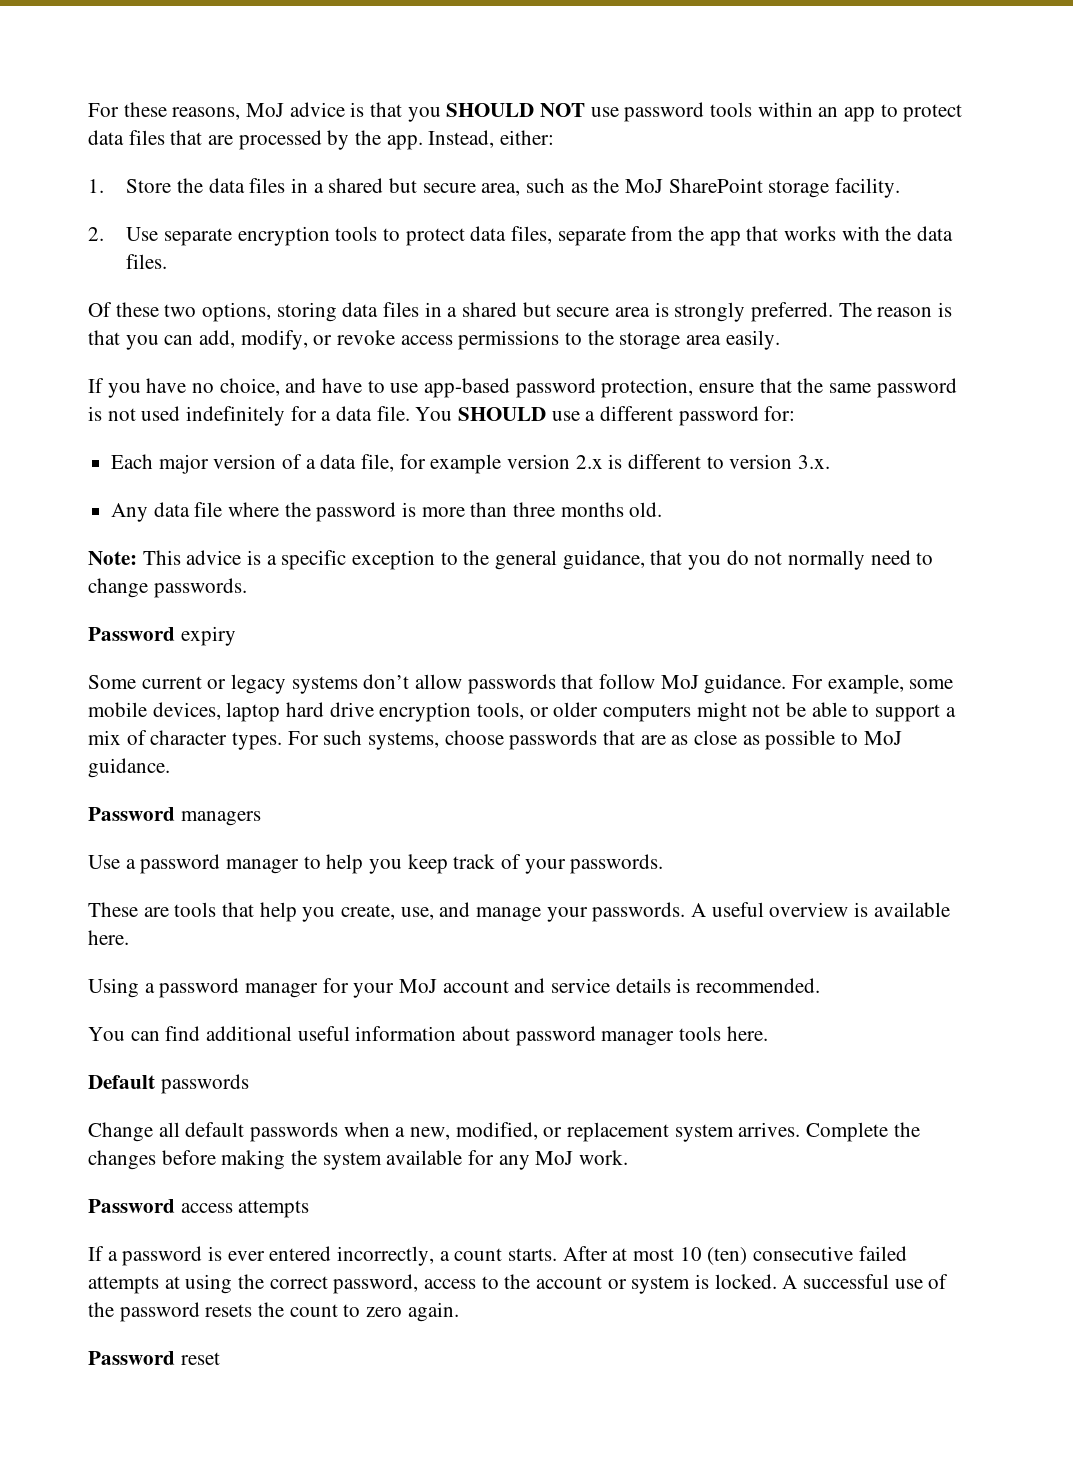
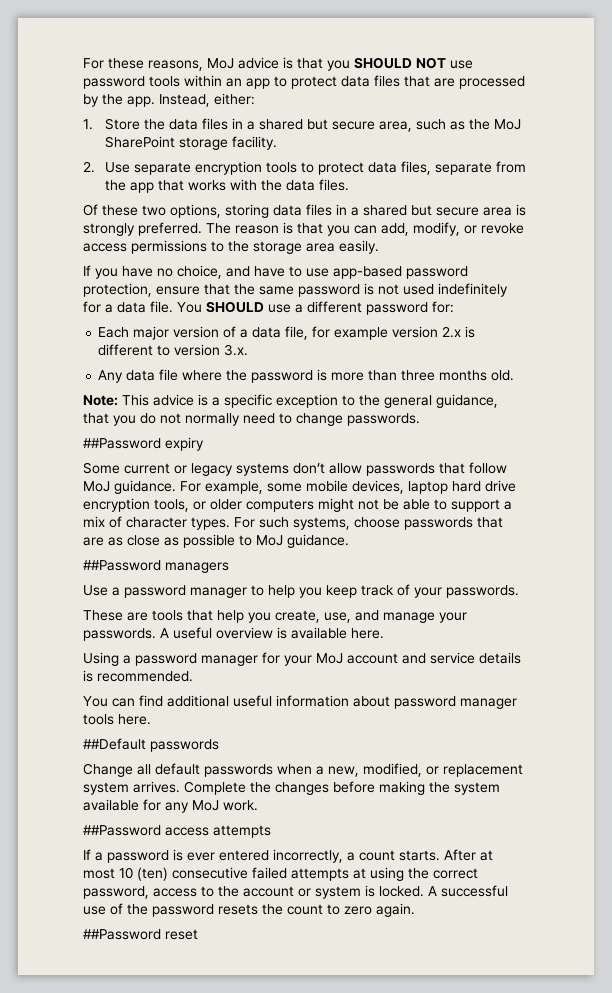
- Password expiry
+ ##Password expiry
- Password managers
+ ##Password managers
- Default passwords
+ ##Default passwords
- Password access attempts
+ ##Password access attempts
- Password reset
+ ##Password reset

